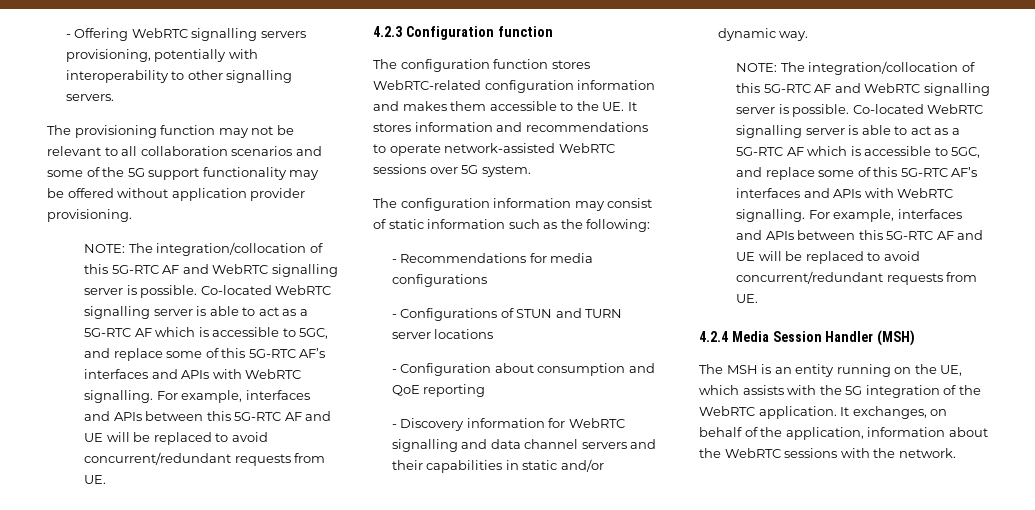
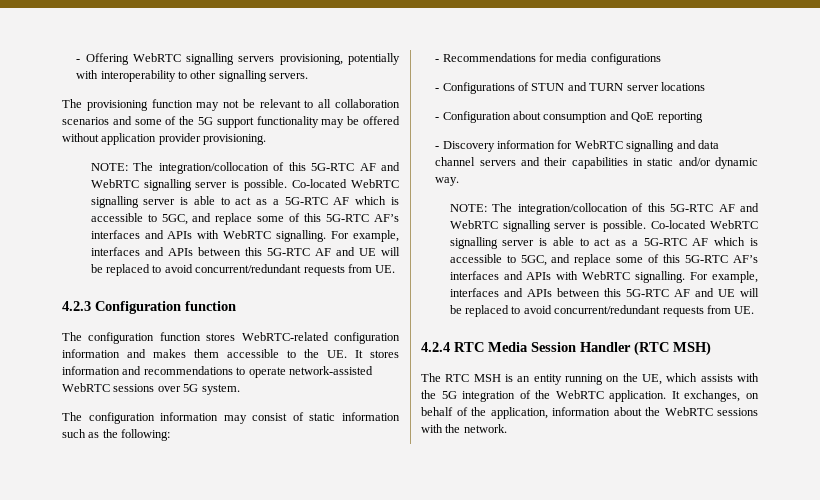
- 4.2.4 Media Session Handler (MSH)
- The MSH is an entity running on the UE, which assists with the 5G integration of the WebRTC application.
+ 4.2.4 RTC Media Session Handler (RTC MSH)
+ The RTC MSH is an entity running on the UE, which assists with the 5G integration of the WebRTC application.

